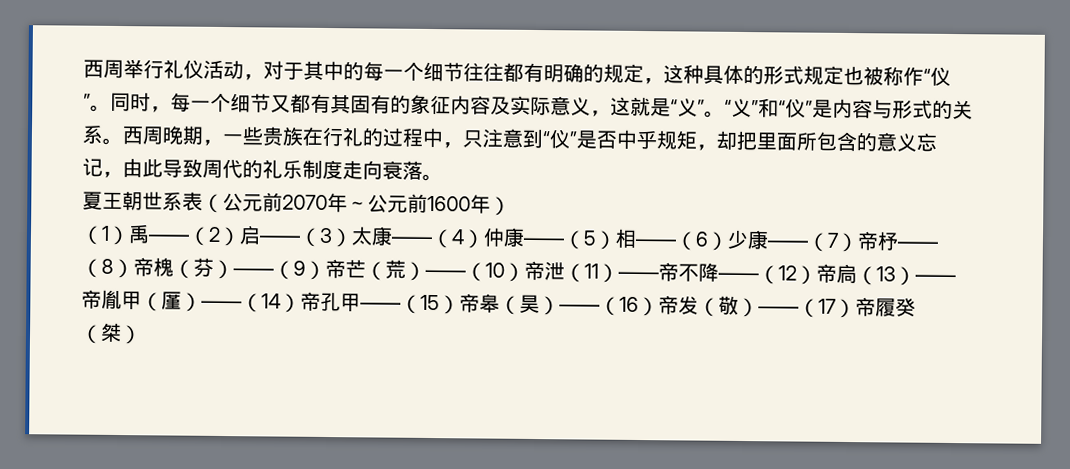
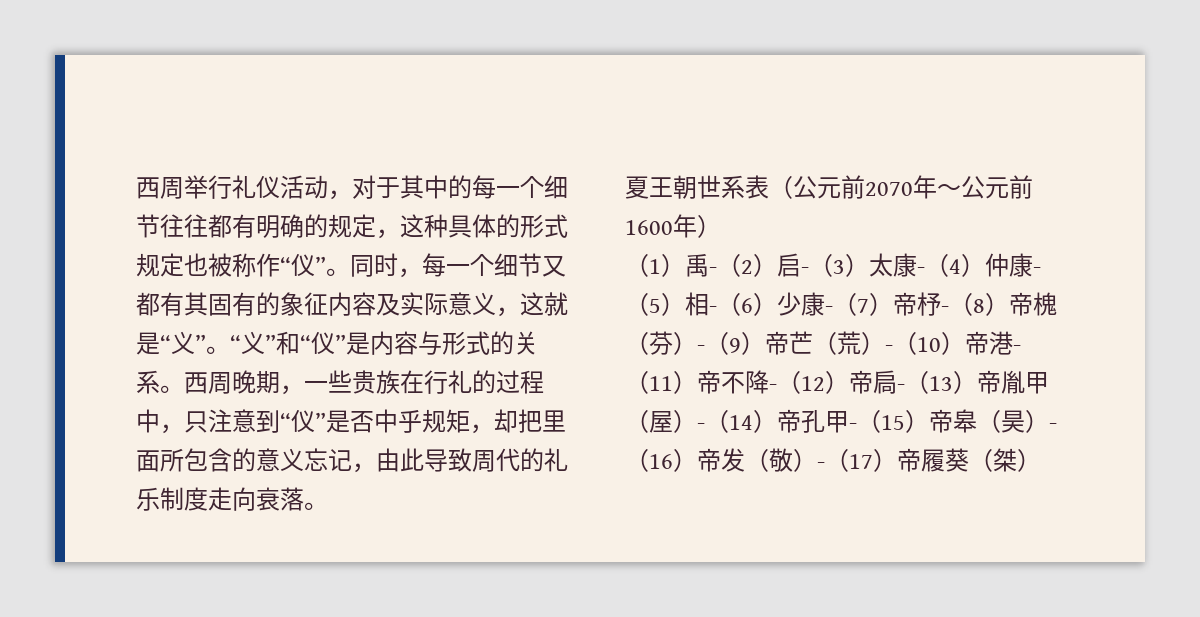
- （1）禹——（2）启——（3）太康——（4）仲康——（5）相——（6）少康——（7）帝杼——（8）帝槐（芬）——（9）帝芒（荒）——（10）帝泄（11）——帝不降——（12）帝扃（13）——帝胤甲（厪）——（14）帝孔甲——（15）帝皋（昊）——（16）帝发（敬）——（17）帝履癸（桀）
+ （1）禹-（2）启-（3）太康-（4）仲康-（5）相-（6）少康-（7）帝杼-（8）帝槐（芬）-（9）帝芒（荒）-（10）帝港-（11）帝不降-（12）帝扃-（13）帝胤甲（屋）-（14）帝孔甲-（15）帝皋（昊）-（16）帝发（敬）-（17）帝履葵（桀）

